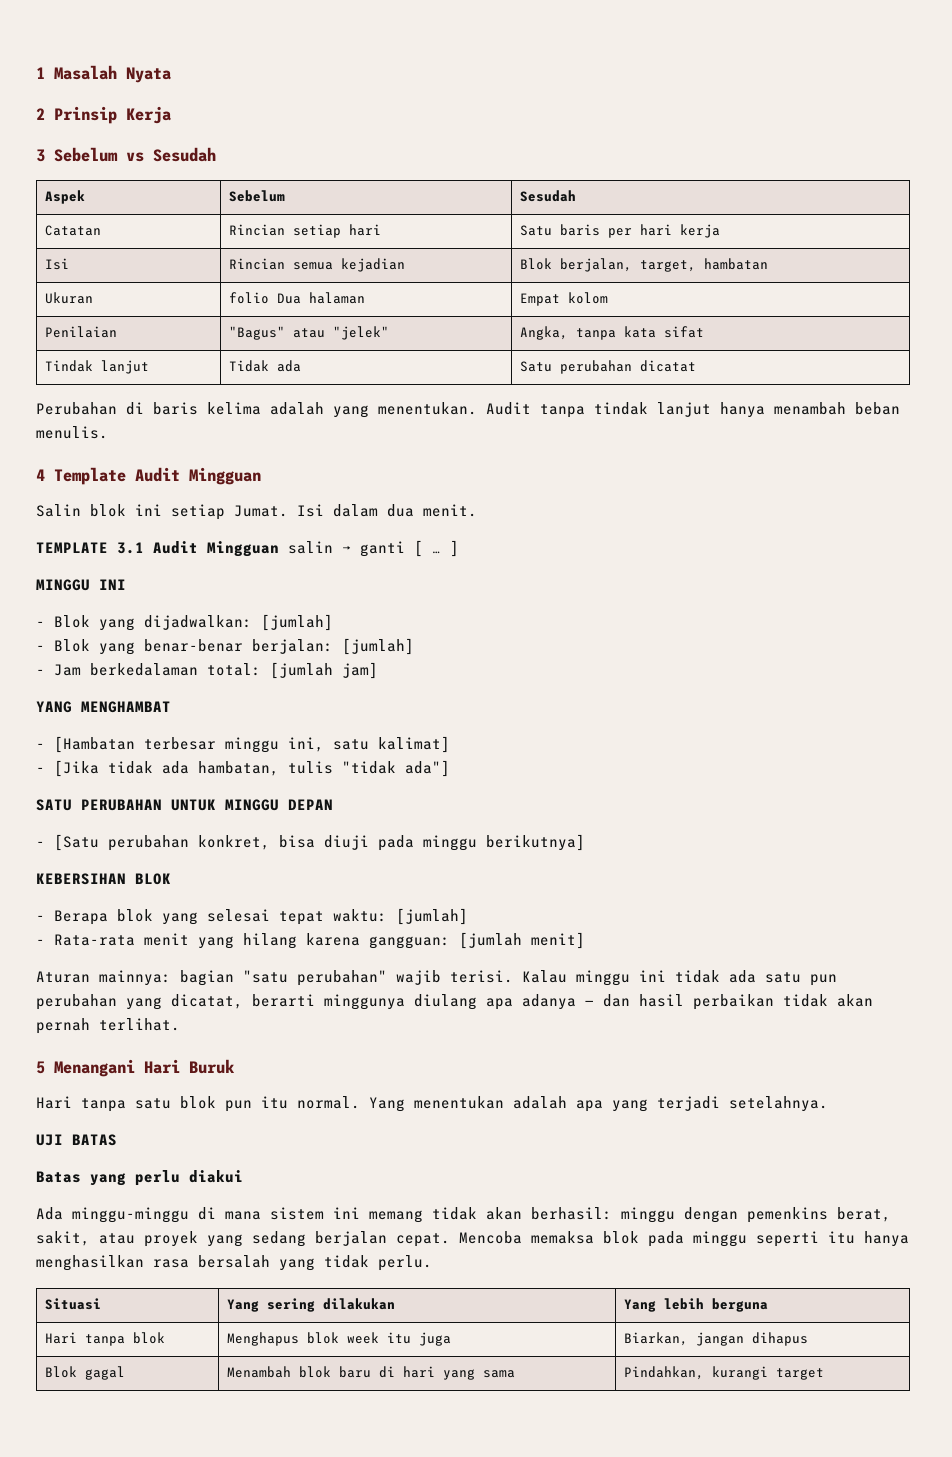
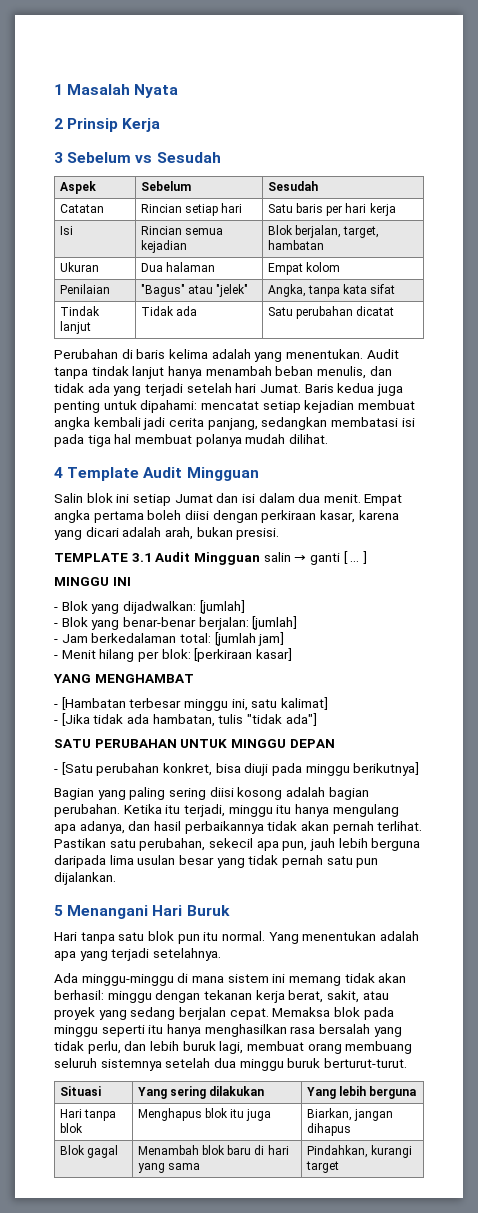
- Ukuran | folio Dua halaman | Empat kolom
+ Ukuran | Dua halaman | Empat kolom
- Audit tanpa tindak lanjut hanya menambah beban menulis.
+ Audit tanpa tindak lanjut hanya menambah beban menulis, dan tidak ada yang terjadi setelah hari Jumat. Baris kedua juga penting untuk dipahami: mencatat setiap kejadian membuat angka kembali jadi cerita panjang, sedangkan membatasi isi pada tiga hal membuat polanya mudah dilihat.
- Salin blok ini setiap Jumat. Isi dalam dua menit.
+ Salin blok ini setiap Jumat dan isi dalam dua menit. Empat angka pertama boleh diisi dengan perkiraan kasar, karena yang dicari adalah arah, bukan presisi.
+ - Menit hilang per blok: [perkiraan kasar]
- KEBERSIHAN BLOK
- - Berapa blok yang selesai tepat waktu: [jumlah]
- - Rata-rata menit yang hilang karena gangguan: [jumlah menit]
- Aturan mainnya: bagian "satu perubahan" wajib terisi. Kalau minggu ini tidak ada satu pun perubahan yang dicatat, berarti minggunya diulang apa adanya — dan hasil perbaikan tidak akan pernah terlihat.
+ Bagian yang paling sering diisi kosong adalah bagian perubahan. Ketika itu terjadi, minggu itu hanya mengulang apa adanya, dan hasil perbaikannya tidak akan pernah terlihat. Pastikan satu perubahan, sekecil apa pun, jauh lebih berguna daripada lima usulan besar yang tidak pernah satu pun dijalankan.
- UJI BATAS
- Batas yang perlu diakui
- Ada minggu-minggu di mana sistem ini memang tidak akan berhasil: minggu dengan pemenkins berat, sakit, atau proyek yang sedang berjalan cepat.
+ Ada minggu-minggu di mana sistem ini memang tidak akan berhasil: minggu dengan tekanan kerja berat, sakit, atau proyek yang sedang berjalan cepat.
- Mencoba memaksa blok pada minggu seperti itu hanya menghasilkan rasa bersalah yang tidak perlu.
+ Memaksa blok pada minggu seperti itu hanya menghasilkan rasa bersalah yang tidak perlu, dan lebih buruk lagi, membuat orang membuang seluruh sistemnya setelah dua minggu buruk berturut-turut.
- Hari tanpa blok | Menghapus blok week itu juga | Biarkan, jangan dihapus
+ Hari tanpa blok | Menghapus blok itu juga | Biarkan, jangan dihapus

